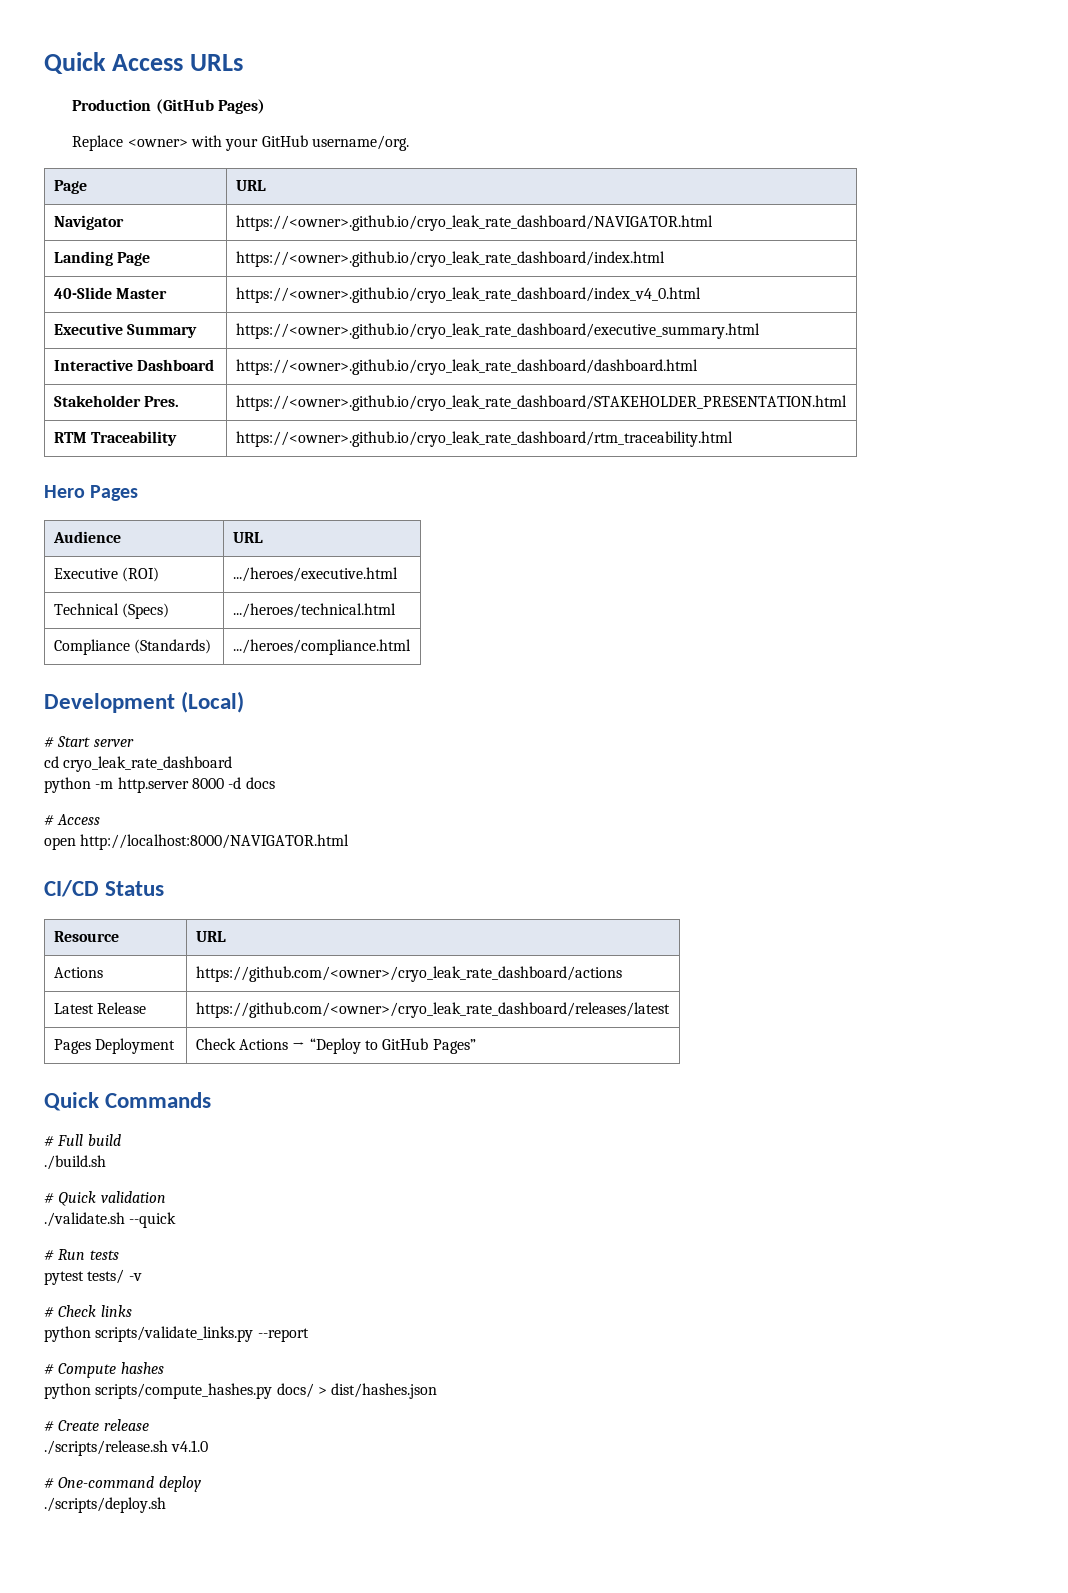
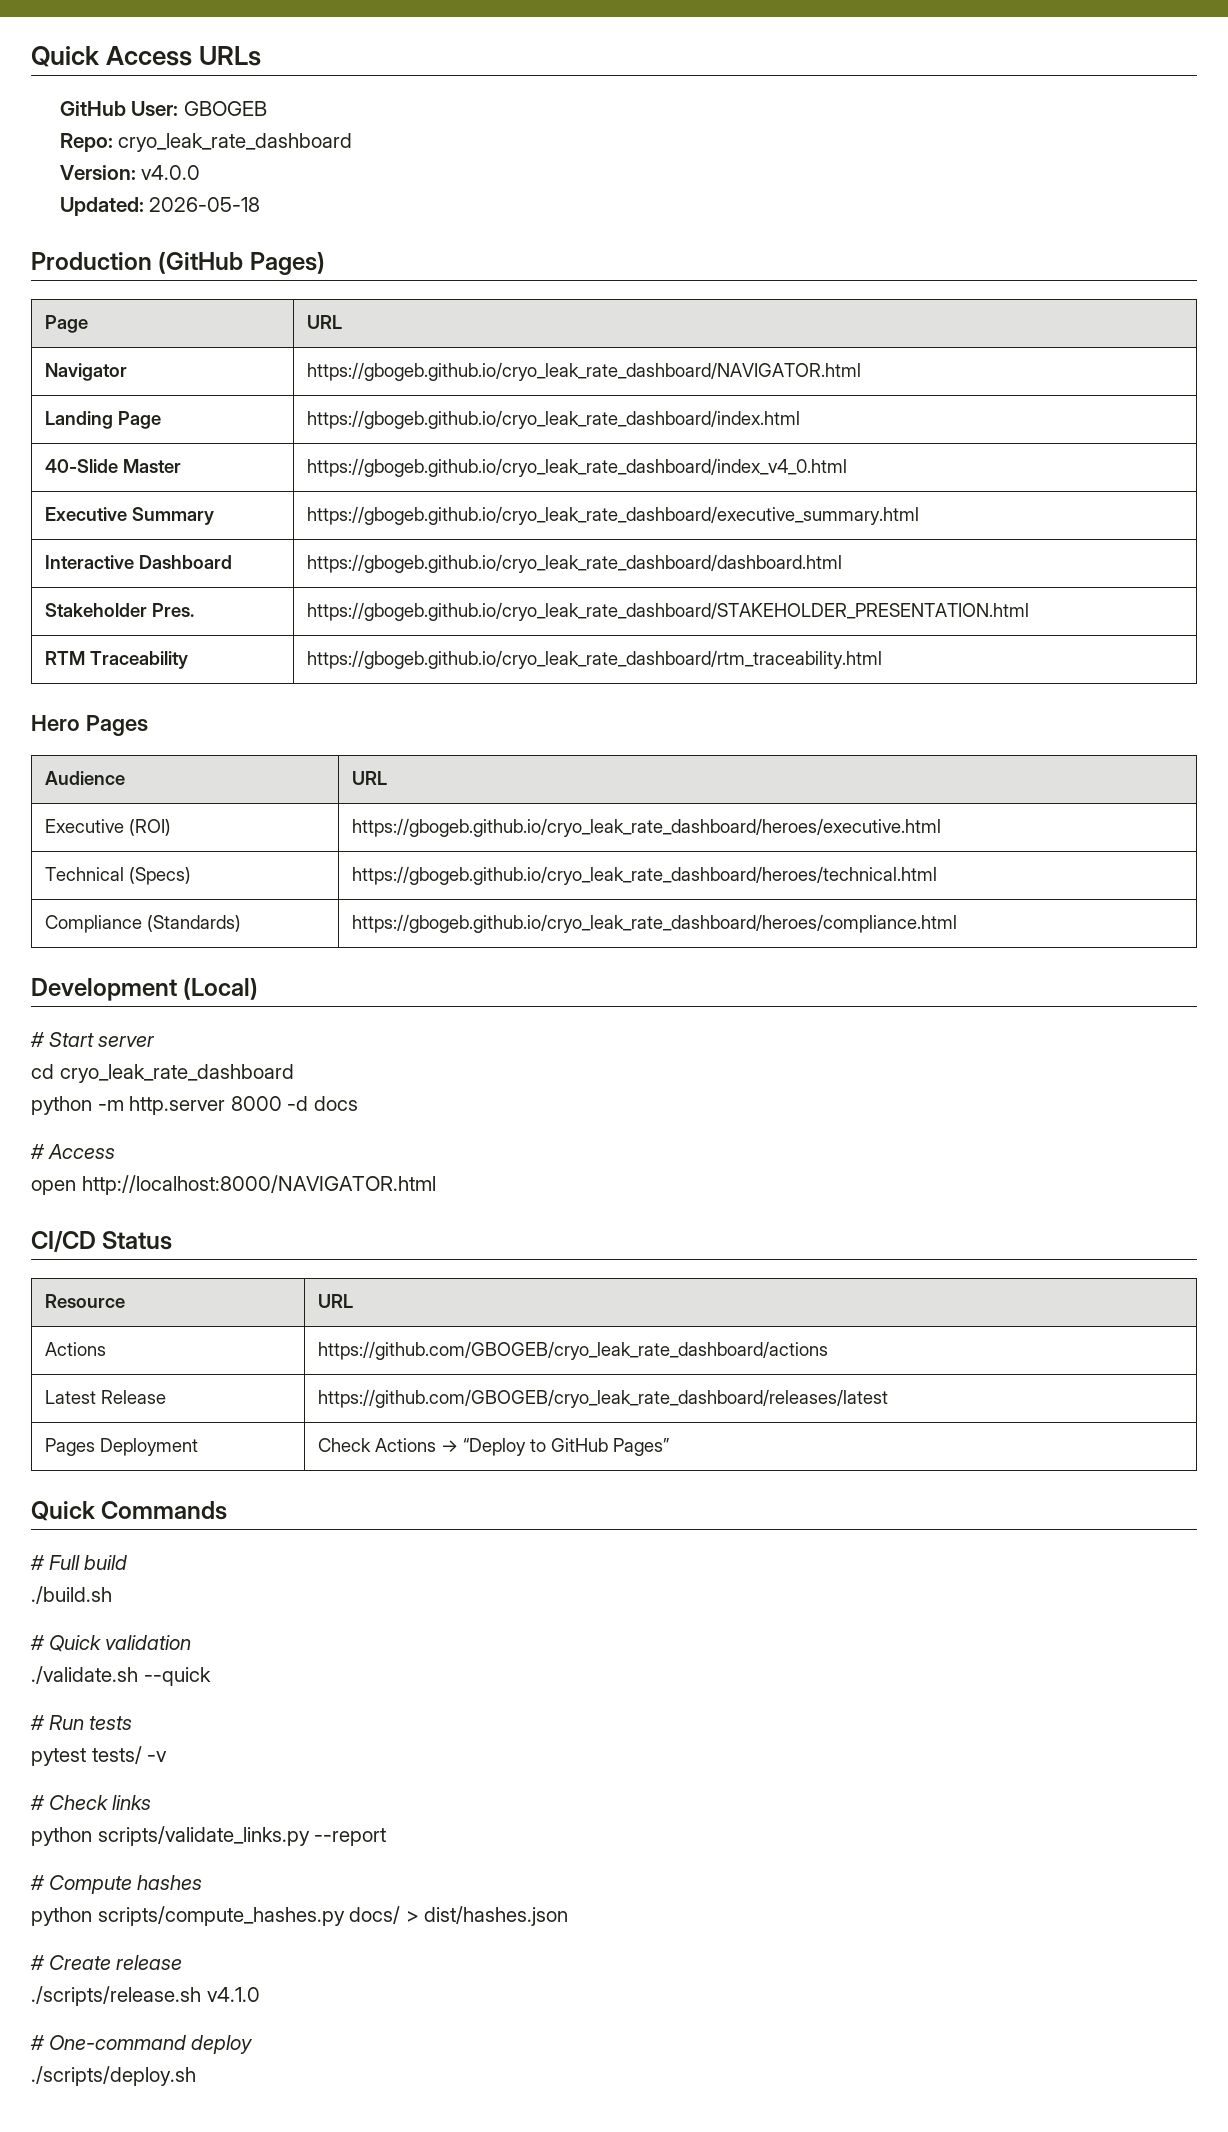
+ GitHub User: GBOGEB
+ Repo: cryo_leak_rate_dashboard
+ Version: v4.0.0
+ Updated: 2026-05-18
  Production (GitHub Pages)
- Replace <owner> with your GitHub username/org.
- Navigator | https://<owner>.github.io/cryo_leak_rate_dashboard/NAVIGATOR.html
+ Navigator | https://gbogeb.github.io/cryo_leak_rate_dashboard/NAVIGATOR.html
- Landing Page | https://<owner>.github.io/cryo_leak_rate_dashboard/index.html
+ Landing Page | https://gbogeb.github.io/cryo_leak_rate_dashboard/index.html
- 40-Slide Master | https://<owner>.github.io/cryo_leak_rate_dashboard/index_v4_0.html
+ 40-Slide Master | https://gbogeb.github.io/cryo_leak_rate_dashboard/index_v4_0.html
- Executive Summary | https://<owner>.github.io/cryo_leak_rate_dashboard/executive_summary.html
+ Executive Summary | https://gbogeb.github.io/cryo_leak_rate_dashboard/executive_summary.html
- Interactive Dashboard | https://<owner>.github.io/cryo_leak_rate_dashboard/dashboard.html
+ Interactive Dashboard | https://gbogeb.github.io/cryo_leak_rate_dashboard/dashboard.html
- Stakeholder Pres. | https://<owner>.github.io/cryo_leak_rate_dashboard/STAKEHOLDER_PRESENTATION.html
+ Stakeholder Pres. | https://gbogeb.github.io/cryo_leak_rate_dashboard/STAKEHOLDER_PRESENTATION.html
- RTM Traceability | https://<owner>.github.io/cryo_leak_rate_dashboard/rtm_traceability.html
+ RTM Traceability | https://gbogeb.github.io/cryo_leak_rate_dashboard/rtm_traceability.html
- Executive (ROI) | .../heroes/executive.html
+ Executive (ROI) | https://gbogeb.github.io/cryo_leak_rate_dashboard/heroes/executive.html
- Technical (Specs) | .../heroes/technical.html
+ Technical (Specs) | https://gbogeb.github.io/cryo_leak_rate_dashboard/heroes/technical.html
- Compliance (Standards) | .../heroes/compliance.html
+ Compliance (Standards) | https://gbogeb.github.io/cryo_leak_rate_dashboard/heroes/compliance.html
- Actions | https://github.com/<owner>/cryo_leak_rate_dashboard/actions
+ Actions | https://github.com/GBOGEB/cryo_leak_rate_dashboard/actions
- Latest Release | https://github.com/<owner>/cryo_leak_rate_dashboard/releases/latest
+ Latest Release | https://github.com/GBOGEB/cryo_leak_rate_dashboard/releases/latest

